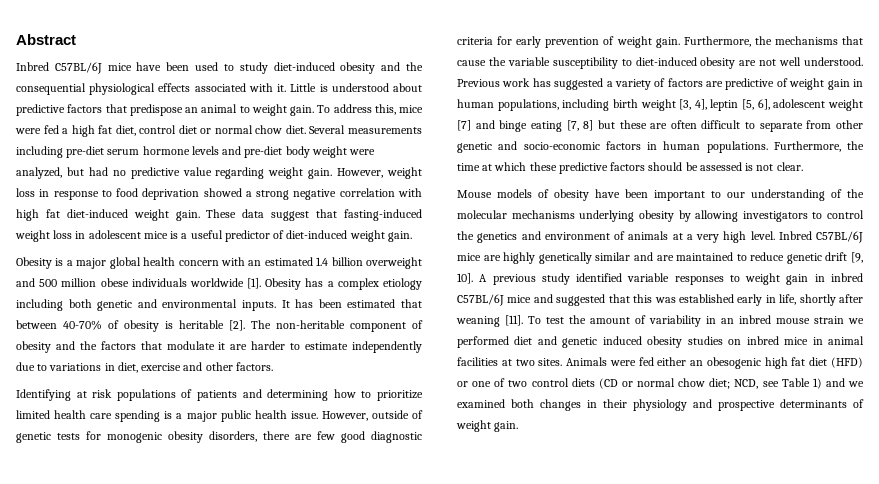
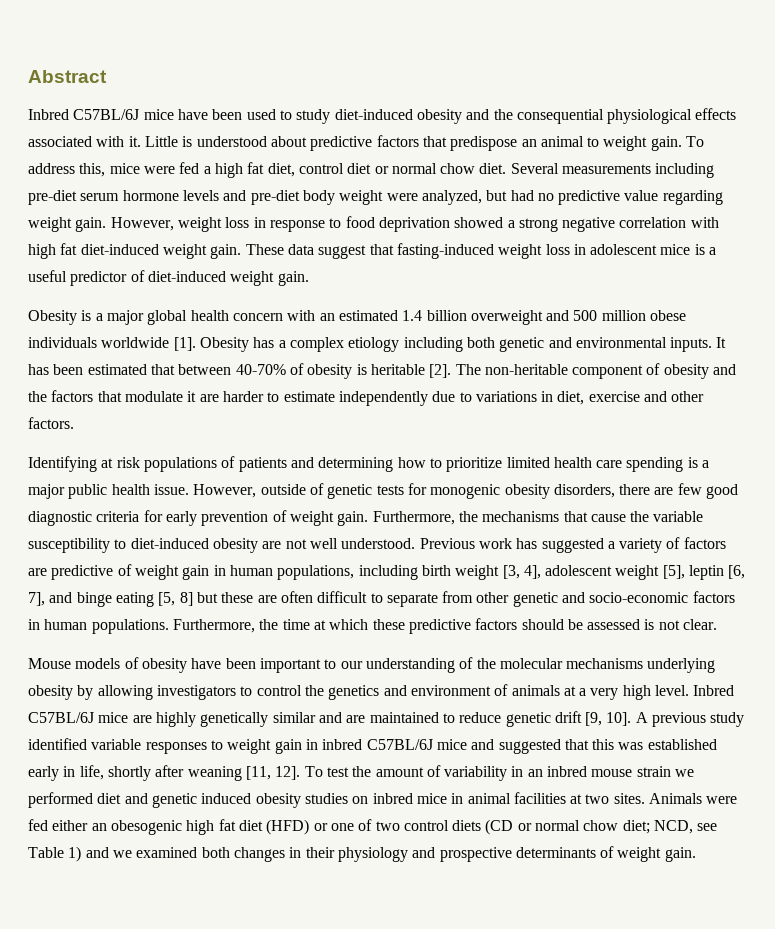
- Previous work has suggested a variety of factors are predictive of weight gain in human populations, including birth weight [3, 4], leptin [5, 6], adolescent weight [7] and binge eating [7, 8] but these are often difficult to separate from other genetic and socio-economic factors in human populations.
+ Previous work has suggested a variety of factors are predictive of weight gain in human populations, including birth weight [3, 4], adolescent weight [5], leptin [6, 7], and binge eating [5, 8] but these are often difficult to separate from other genetic and socio-economic factors in human populations.
- A previous study identified variable responses to weight gain in inbred C57BL/6J mice and suggested that this was established early in life, shortly after weaning [11].
+ A previous study identified variable responses to weight gain in inbred C57BL/6J mice and suggested that this was established early in life, shortly after weaning [11, 12].

